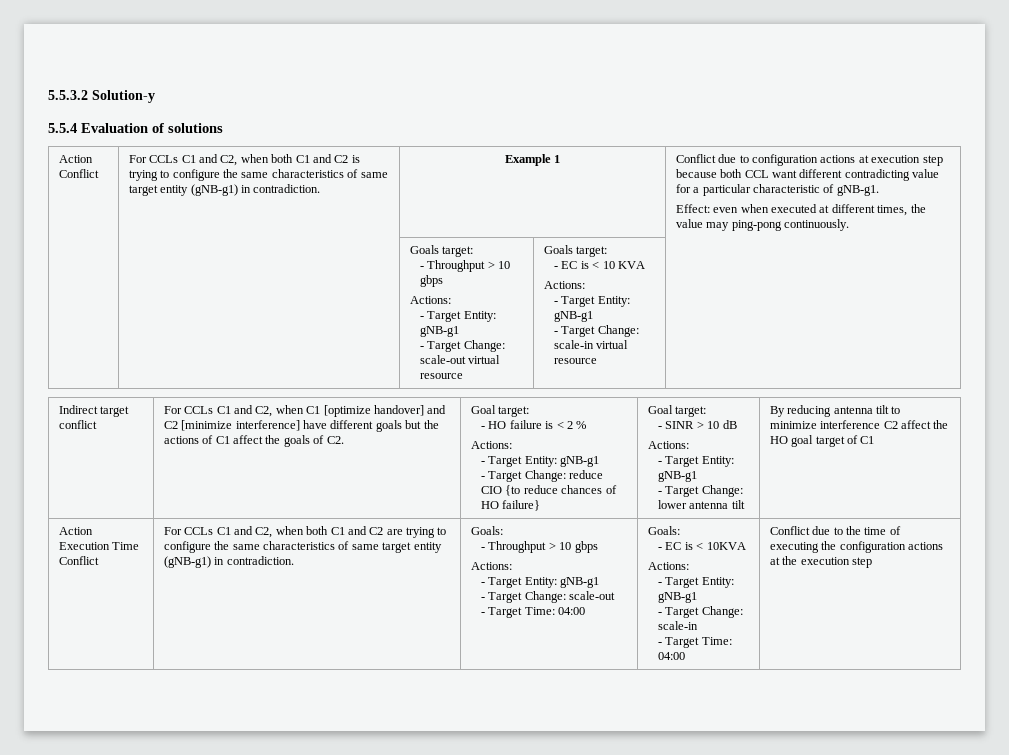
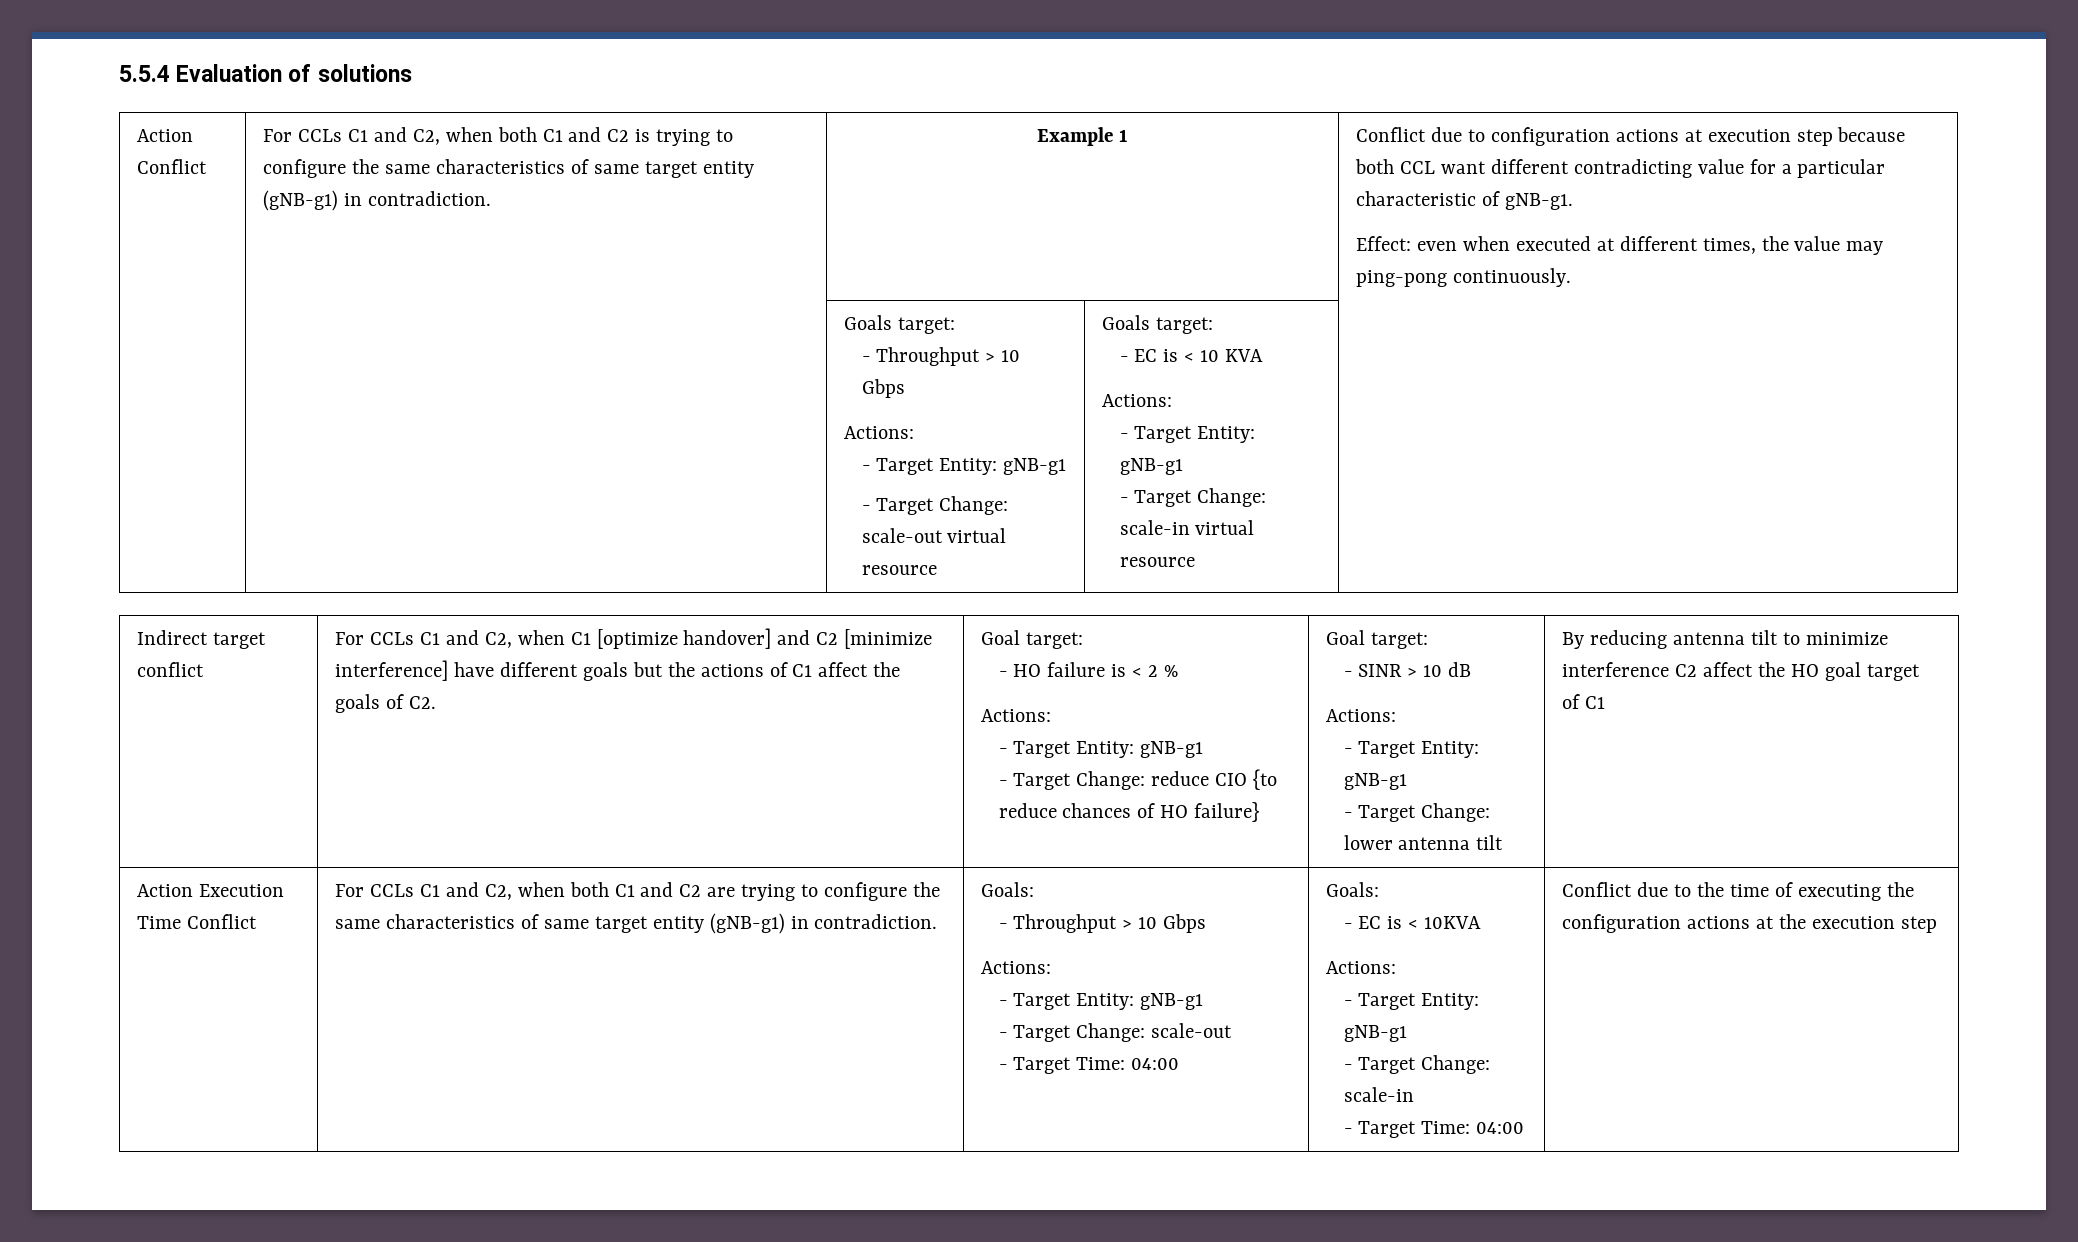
- 5.5.3.2 Solution-y
  | | Goals target:
- - Throughput > 10 gbps
+ - Throughput > 10 Gbps
  For CCLs C1 and C2, when both C1 and C2 are trying to configure the same characteristics of same target entity (gNB-g1) in contradiction. | Goals:
- - Throughput > 10 gbps
+ - Throughput > 10 Gbps

